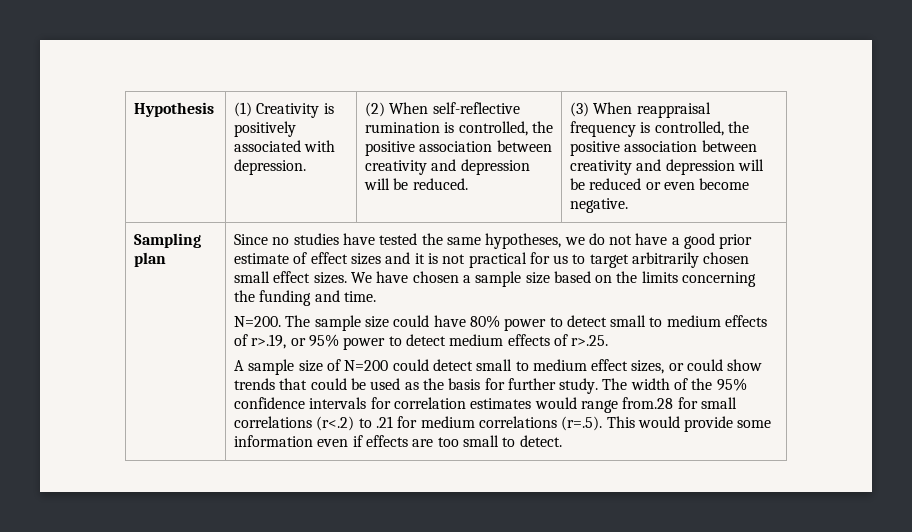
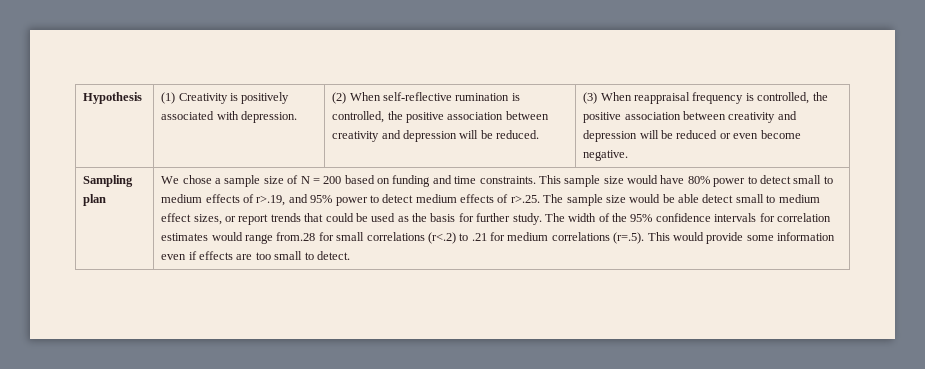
- Since no studies have tested the same hypotheses, we do not have a good prior estimate of effect sizes and it is not practical for us to target arbitrarily chosen small effect sizes. We have chosen a sample size based on the limits concerning the funding and time.
- N=200. The sample size could have 80% power to detect small to medium effects of r>.19, or 95% power to detect medium effects of r>.25.
- A sample size of N=200 could detect small to medium effect sizes, or could show trends that could be used as the basis for further study.
+ We chose a sample size of N = 200 based on funding and time constraints. This sample size would have 80% power to detect small to medium effects of r>.19, and 95% power to detect medium effects of r>.25. The sample size would be able detect small to medium effect sizes, or report trends that could be used as the basis for further study.

